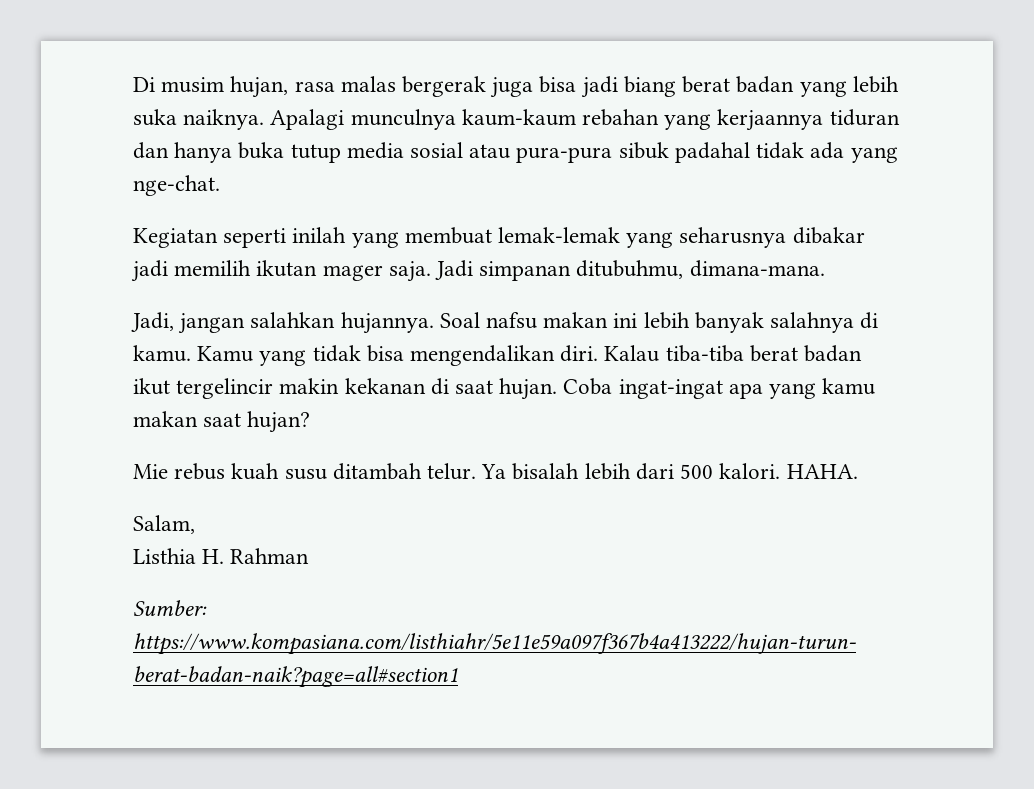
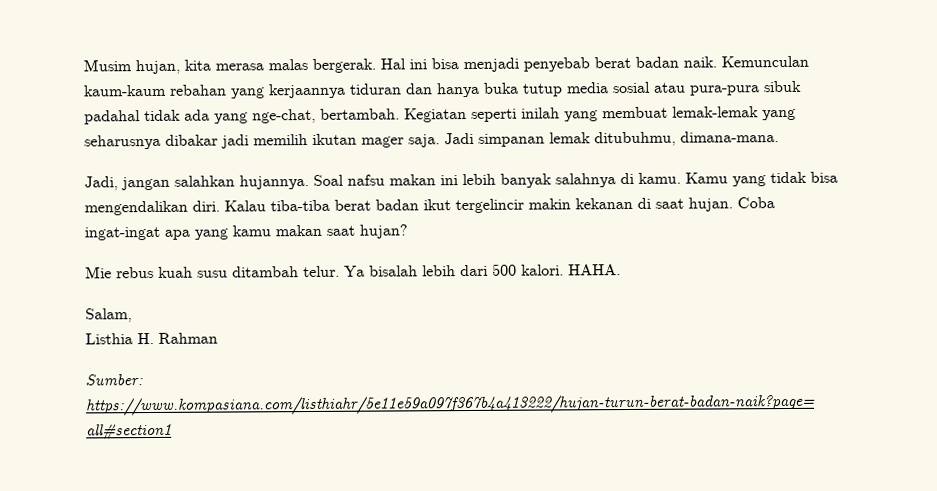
- Di musim hujan, rasa malas bergerak juga bisa jadi biang berat badan yang lebih suka naiknya. Apalagi munculnya kaum-kaum rebahan yang kerjaannya tiduran dan hanya buka tutup media sosial atau pura-pura sibuk padahal tidak ada yang nge-chat.
- Kegiatan seperti inilah yang membuat lemak-lemak yang seharusnya dibakar jadi memilih ikutan mager saja.
+ Musim hujan, kita merasa malas bergerak. Hal ini bisa menjadi penyebab berat badan naik. Kemunculan kaum-kaum rebahan yang kerjaannya tiduran dan hanya buka tutup media sosial atau pura-pura sibuk padahal tidak ada yang nge-chat, bertambah. Kegiatan seperti inilah yang membuat lemak-lemak yang seharusnya dibakar jadi memilih ikutan mager saja.
- Jadi simpanan ditubuhmu, dimana-mana.
+ Jadi simpanan lemak ditubuhmu, dimana-mana.

